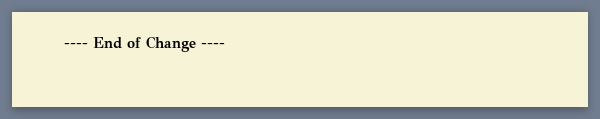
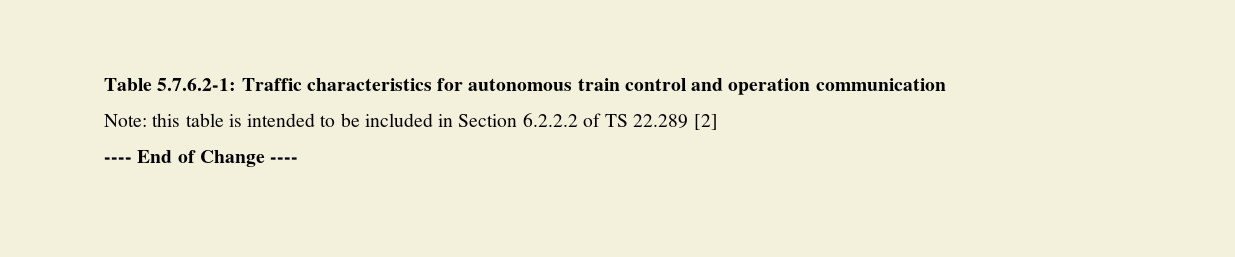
+ Table 5.7.6.2-1: Traffic characteristics for autonomous train control and operation communication
+ Note: this table is intended to be included in Section 6.2.2.2 of TS 22.289 [2]

